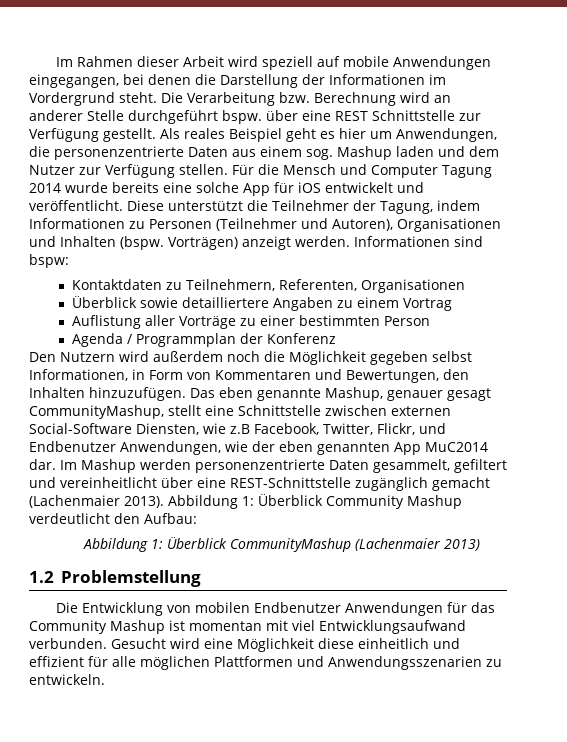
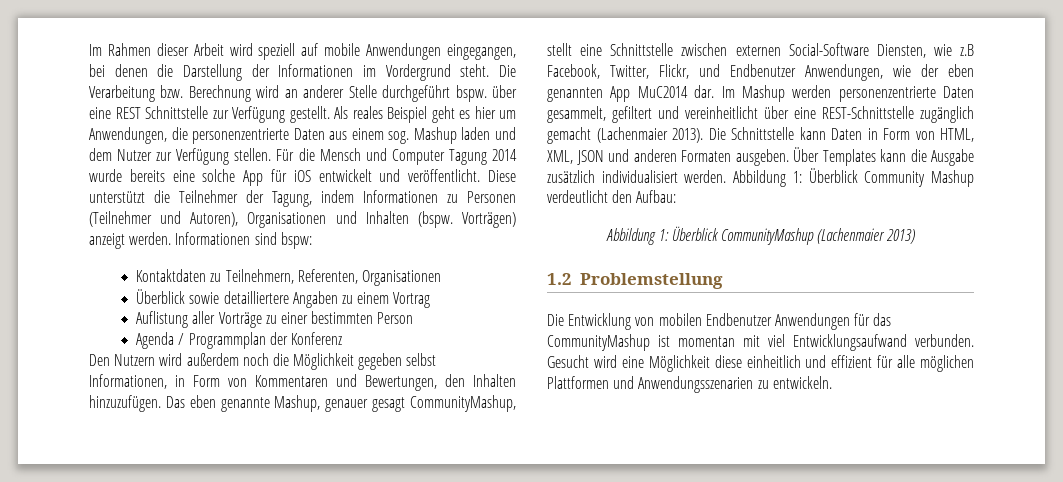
+ Die Schnittstelle kann Daten in Form von HTML, XML, JSON und anderen Formaten ausgeben. Über Templates kann die Ausgabe zusätzlich individualisiert werden.
- Die Entwicklung von mobilen Endbenutzer Anwendungen für das Community Mashup ist momentan mit viel Entwicklungsaufwand verbunden.
+ Die Entwicklung von mobilen Endbenutzer Anwendungen für das CommunityMashup ist momentan mit viel Entwicklungsaufwand verbunden.

